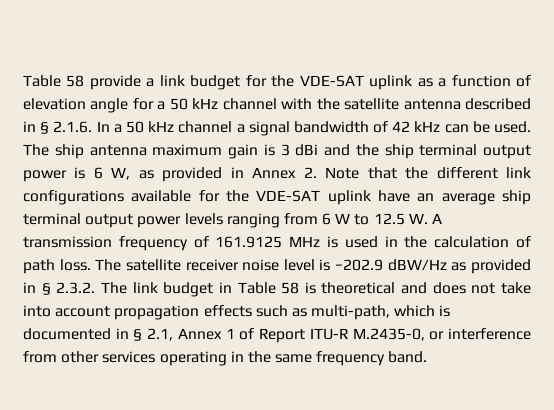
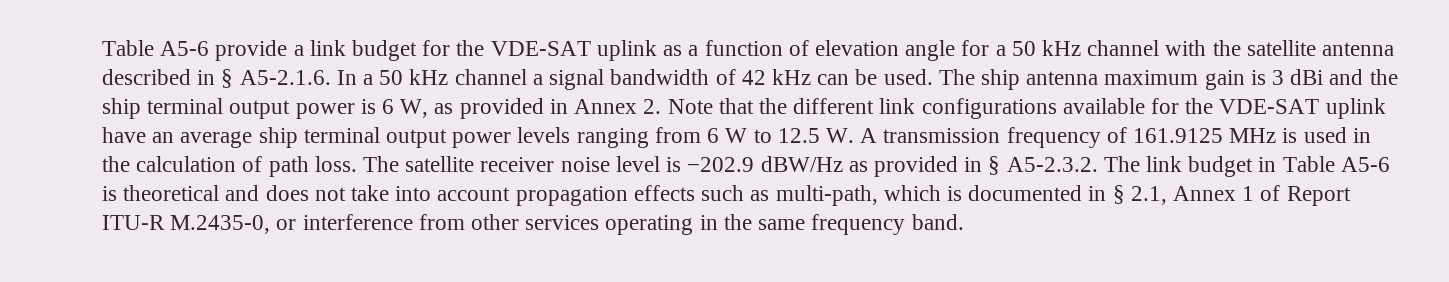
- Table 58 provide a link budget for the VDE-SAT uplink as a function of elevation angle for a 50 kHz channel with the satellite antenna described in § 2.1.6. In a 50 kHz channel a signal bandwidth of 42 kHz can be used.
+ Table A5-6 provide a link budget for the VDE-SAT uplink as a function of elevation angle for a 50 kHz channel with the satellite antenna described in § A5-2.1.6. In a 50 kHz channel a signal bandwidth of 42 kHz can be used.
- The satellite receiver noise level is −202.9 dBW/Hz as provided in § 2.3.2. The link budget in Table 58 is theoretical and does not take into account propagation effects such as multi-path, which is documented in § 2.1, Annex 1 of Report ITU-R M.2435-0, or interference from other services operating in the same frequency band.
+ The satellite receiver noise level is −202.9 dBW/Hz as provided in § A5-2.3.2. The link budget in Table A5-6 is theoretical and does not take into account propagation effects such as multi-path, which is documented in § 2.1, Annex 1 of Report ITU-R M.2435-0, or interference from other services operating in the same frequency band.

